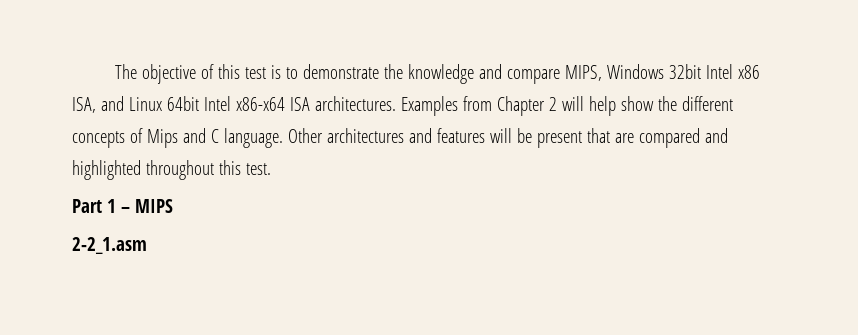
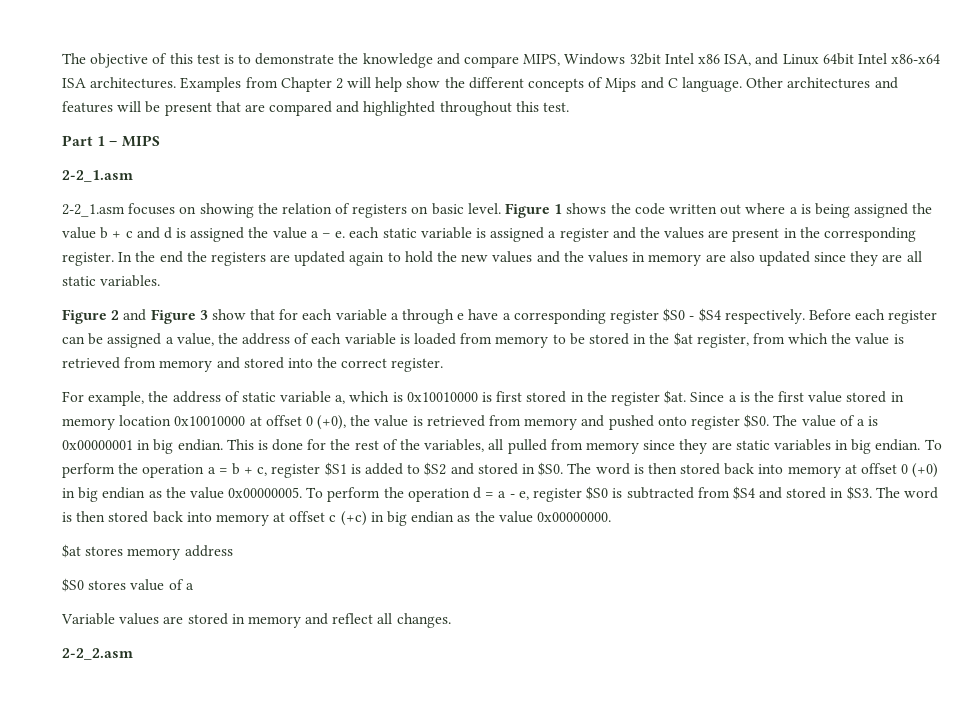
+ 2-2_1.asm focuses on showing the relation of registers on basic level. Figure 1 shows the code written out where a is being assigned the value b + c and d is assigned the value a – e. each static variable is assigned a register and the values are present in the corresponding register. In the end the registers are updated again to hold the new values and the values in memory are also updated since they are all static variables.
+ Figure 2 and Figure 3 show that for each variable a through e have a corresponding register $S0 - $S4 respectively. Before each register can be assigned a value, the address of each variable is loaded from memory to be stored in the $at register, from which the value is retrieved from memory and stored into the correct register.
+ For example, the address of static variable a, which is 0x10010000 is first stored in the register $at. Since a is the first value stored in memory location 0x10010000 at offset 0 (+0), the value is retrieved from memory and pushed onto register $S0. The value of a is 0x00000001 in big endian. This is done for the rest of the variables, all pulled from memory since they are static variables in big endian. To perform the operation a = b + c, register $S1 is added to $S2 and stored in $S0. The word is then stored back into memory at offset 0 (+0) in big endian as the value 0x00000005. To perform the operation d = a - e, register $S0 is subtracted from $S4 and stored in $S3. The word is then stored back into memory at offset c (+c) in big endian as the value 0x00000000.
+ $at stores memory address
+ $S0 stores value of a
+ Variable values are stored in memory and reflect all changes.
+ 2-2_2.asm

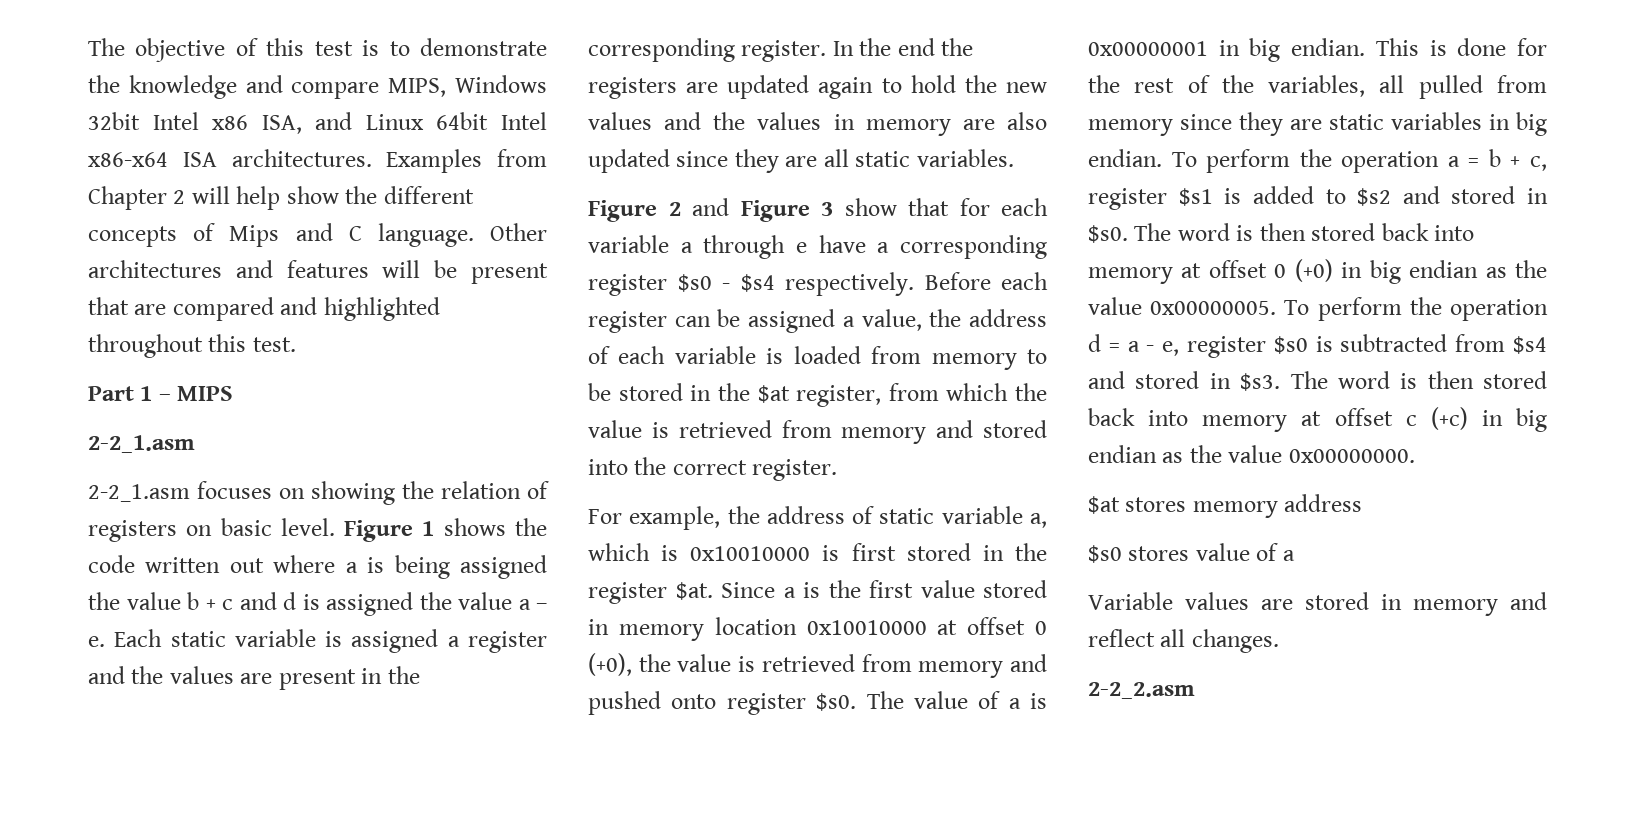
- Figure 1 shows the code written out where a is being assigned the value b + c and d is assigned the value a – e. each static variable is assigned a register and the values are present in the corresponding register.
+ Figure 1 shows the code written out where a is being assigned the value b + c and d is assigned the value a – e. Each static variable is assigned a register and the values are present in the corresponding register.
- Figure 2 and Figure 3 show that for each variable a through e have a corresponding register $S0 - $S4 respectively.
+ Figure 2 and Figure 3 show that for each variable a through e have a corresponding register $s0 - $s4 respectively.
- Since a is the first value stored in memory location 0x10010000 at offset 0 (+0), the value is retrieved from memory and pushed onto register $S0.
+ Since a is the first value stored in memory location 0x10010000 at offset 0 (+0), the value is retrieved from memory and pushed onto register $s0.
- To perform the operation a = b + c, register $S1 is added to $S2 and stored in $S0.
+ To perform the operation a = b + c, register $s1 is added to $s2 and stored in $s0.
- To perform the operation d = a - e, register $S0 is subtracted from $S4 and stored in $S3.
+ To perform the operation d = a - e, register $s0 is subtracted from $s4 and stored in $s3.
- $S0 stores value of a
+ $s0 stores value of a

